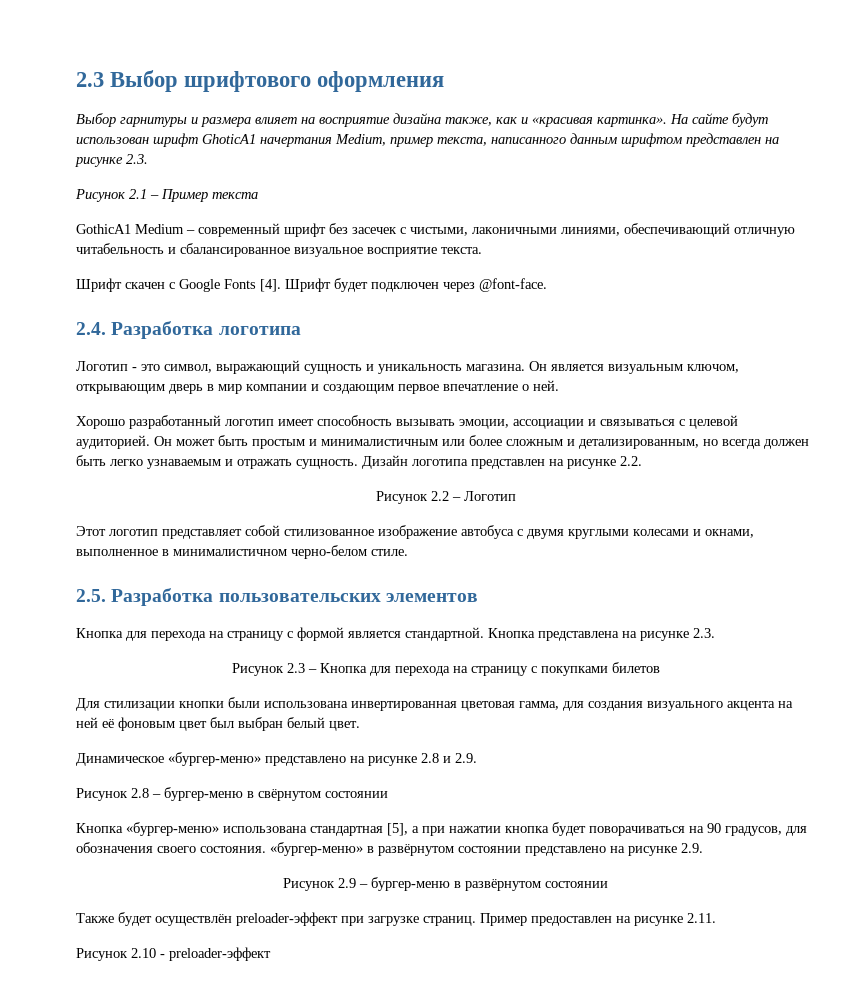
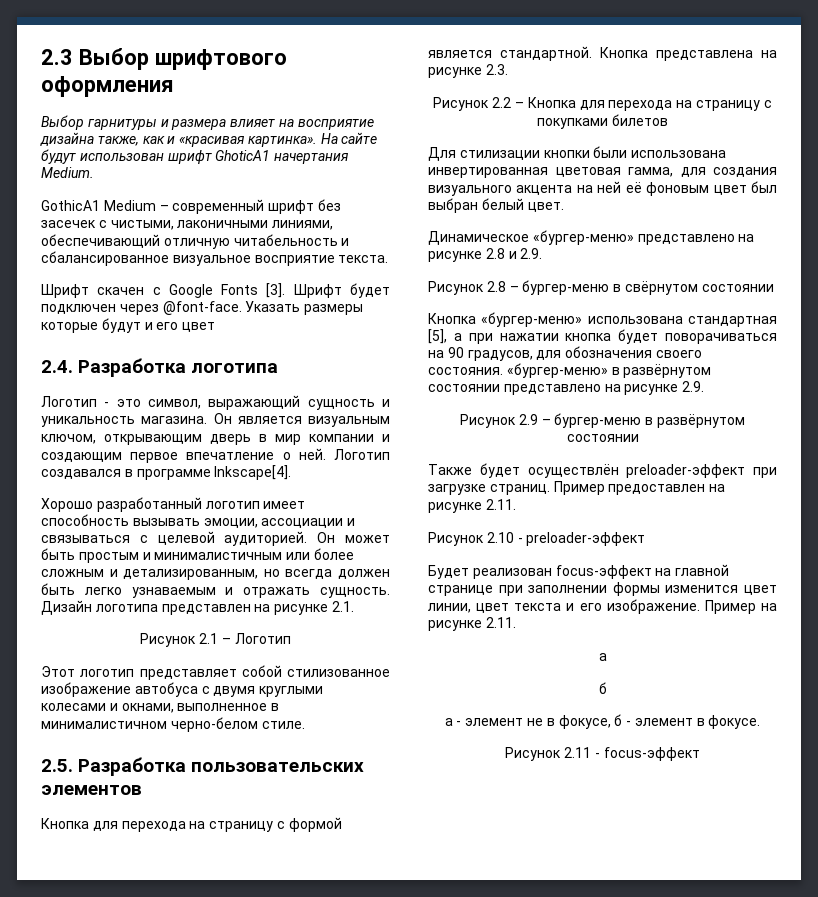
- На сайте будут использован шрифт GhoticA1 начертания Medium, пример текста, написанного данным шрифтом представлен на рисунке 2.3.
- Рисунок 2.1 – Пример текста
+ На сайте будут использован шрифт GhoticA1 начертания Medium.
- Шрифт скачен с Google Fonts [4].
+ Шрифт скачен с Google Fonts [3].
+ Указать размеры которые будут и его цвет
+ Логотип создавался в программе Inkscape[4].
- Дизайн логотипа представлен на рисунке 2.2.
- Рисунок 2.2 – Логотип
+ Дизайн логотипа представлен на рисунке 2.1.
+ Рисунок 2.1 – Логотип
- Рисунок 2.3 – Кнопка для перехода на страницу с покупками билетов
+ Рисунок 2.2 – Кнопка для перехода на страницу с покупками билетов
+ Будет реализован focus-эффект на главной странице при заполнении формы изменится цвет линии, цвет текста и его изображение. Пример на рисунке 2.11.
+ а
+ б
+ а - элемент не в фокусе, б - элемент в фокусе.
+ Рисунок 2.11 - focus-эффект

